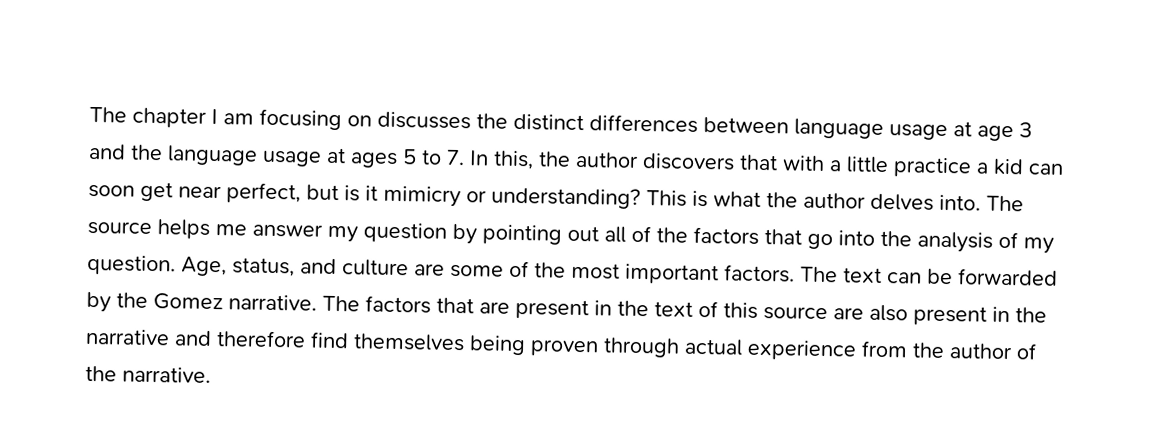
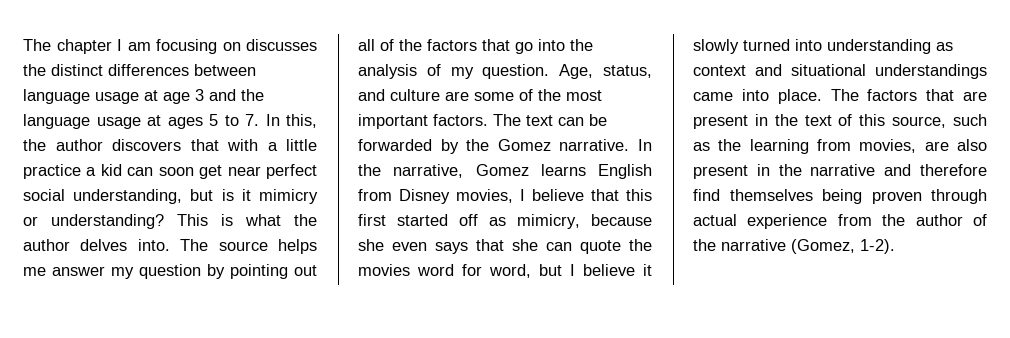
- The chapter I am focusing on discusses the distinct differences between language usage at age 3 and the language usage at ages 5 to 7. In this, the author discovers that with a little practice a kid can soon get near perfect, but is it mimicry or understanding?
+ The chapter I am focusing on discusses the distinct differences between language usage at age 3 and the language usage at ages 5 to 7. In this, the author discovers that with a little practice a kid can soon get near perfect social understanding, but is it mimicry or understanding?
+ In the narrative, Gomez learns English from Disney movies, I believe that this first started off as mimicry, because she even says that she can quote the movies word for word, but I believe it slowly turned into understanding as context and situational understandings came into place.
- The factors that are present in the text of this source are also present in the narrative and therefore find themselves being proven through actual experience from the author of the narrative.
+ The factors that are present in the text of this source, such as the learning from movies, are also present in the narrative and therefore find themselves being proven through actual experience from the author of the narrative (Gomez, 1-2).

